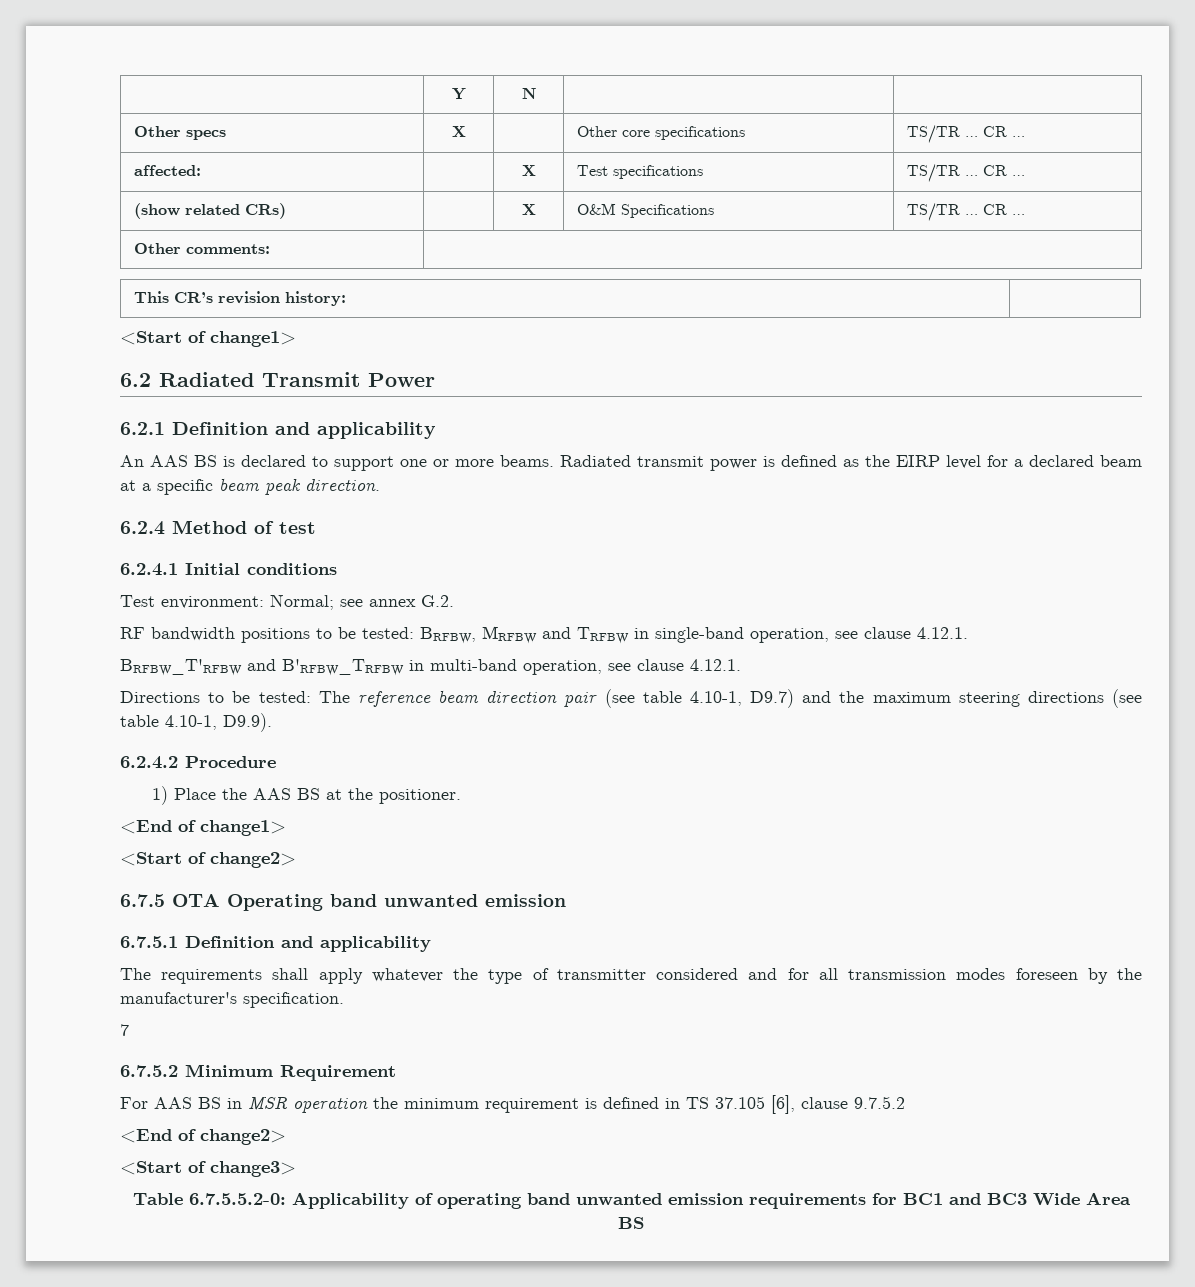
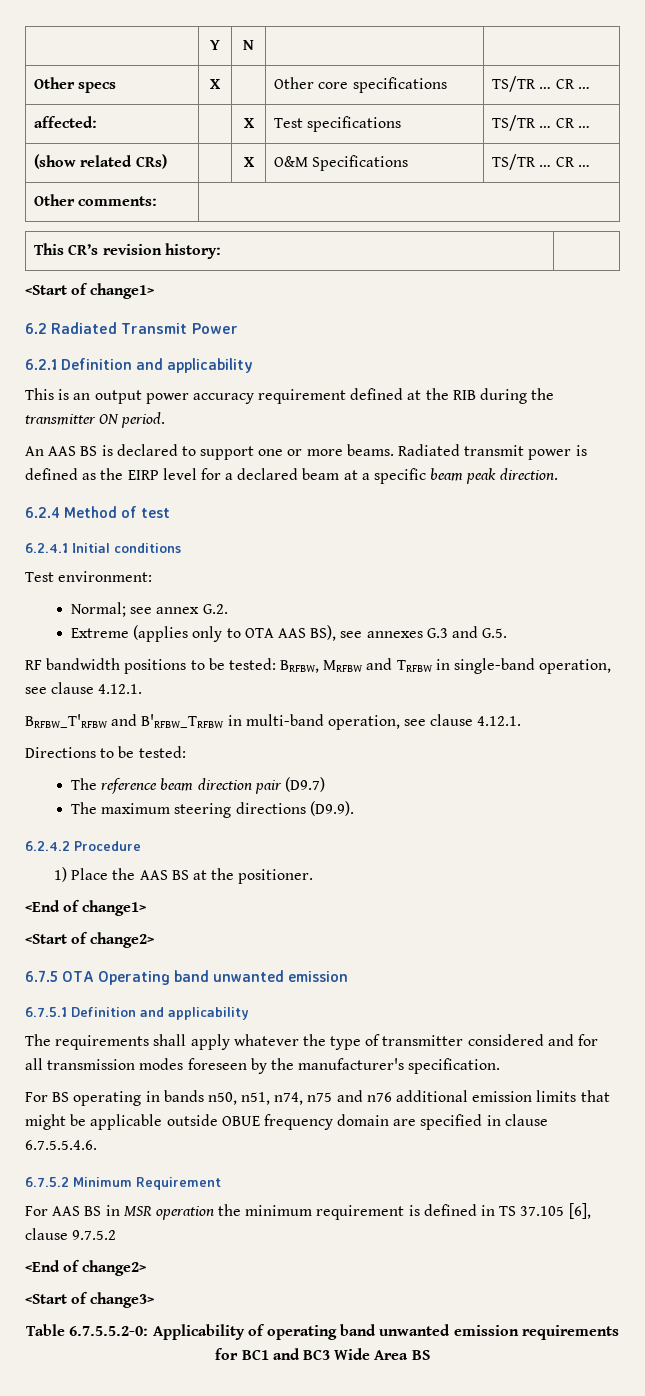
+ This is an output power accuracy requirement defined at the RIB during the transmitter ON period.
- Test environment: Normal; see annex G.2.
+ Test environment:
+ Normal; see annex G.2.
+ Extreme (applies only to OTA AAS BS), see annexes G.3 and G.5.
- Directions to be tested: The reference beam direction pair (see table 4.10-1, D9.7) and the maximum steering directions (see table 4.10-1, D9.9).
+ Directions to be tested:
+ The reference beam direction pair (D9.7)
+ The maximum steering directions (D9.9).
- 7
+ For BS operating in bands n50, n51, n74, n75 and n76 additional emission limits that might be applicable outside OBUE frequency domain are specified in clause 6.7.5.5.4.6.

